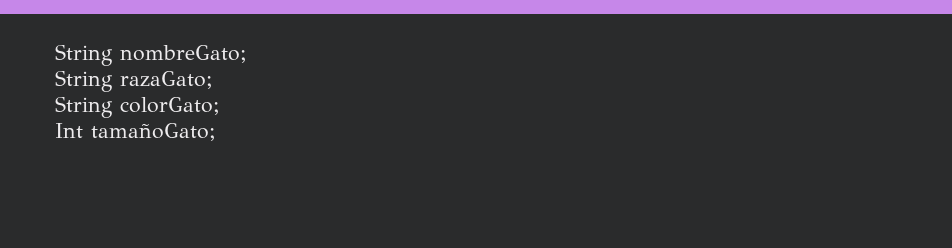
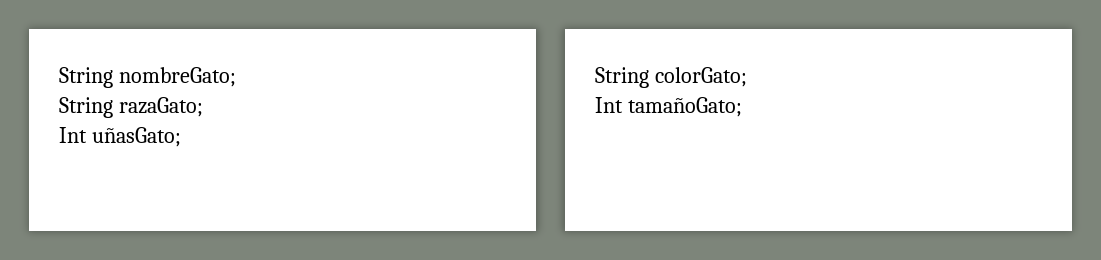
+ Int uñasGato;

